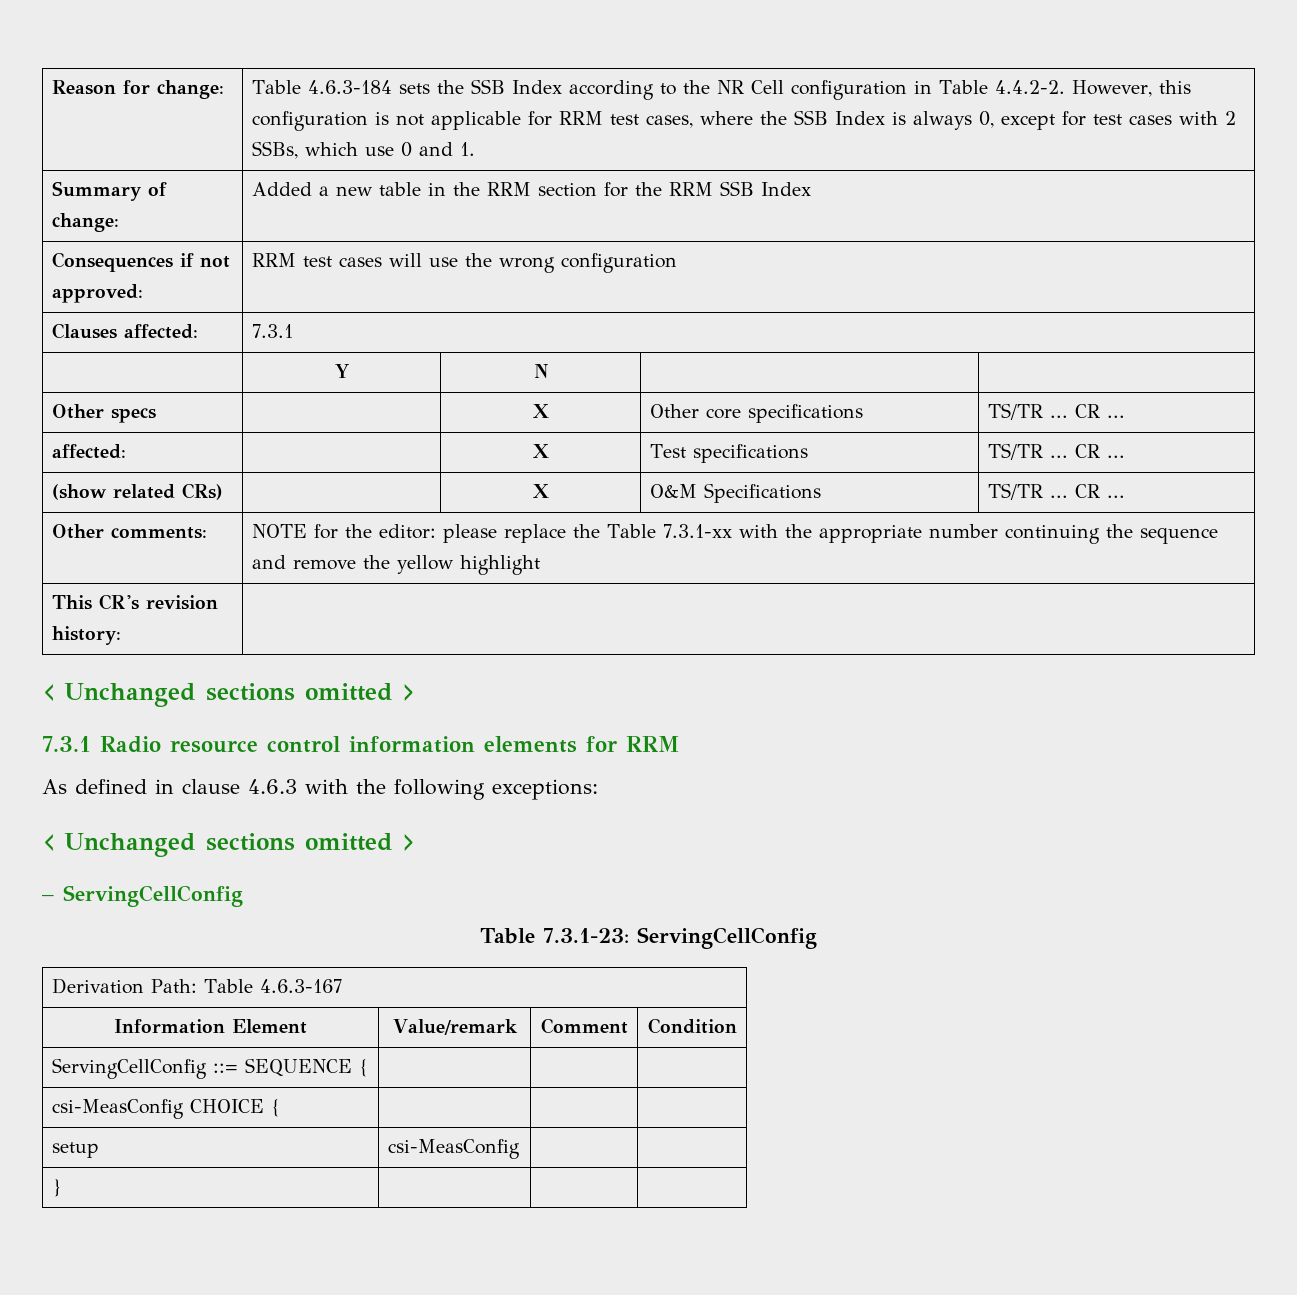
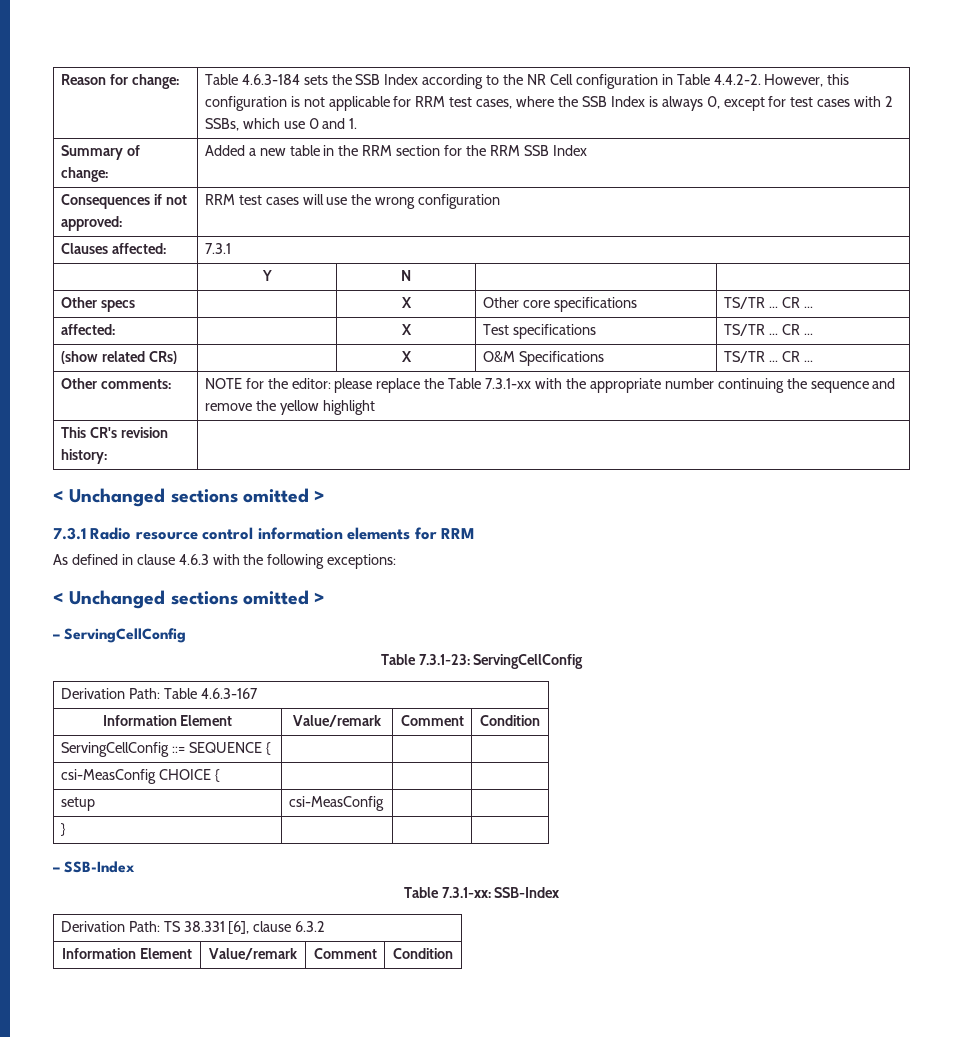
+ – SSB-Index
+ Table 7.3.1-xx: SSB-Index
+ Derivation Path: TS 38.331 [6], clause 6.3.2
+ Information Element | Value/remark | Comment | Condition

